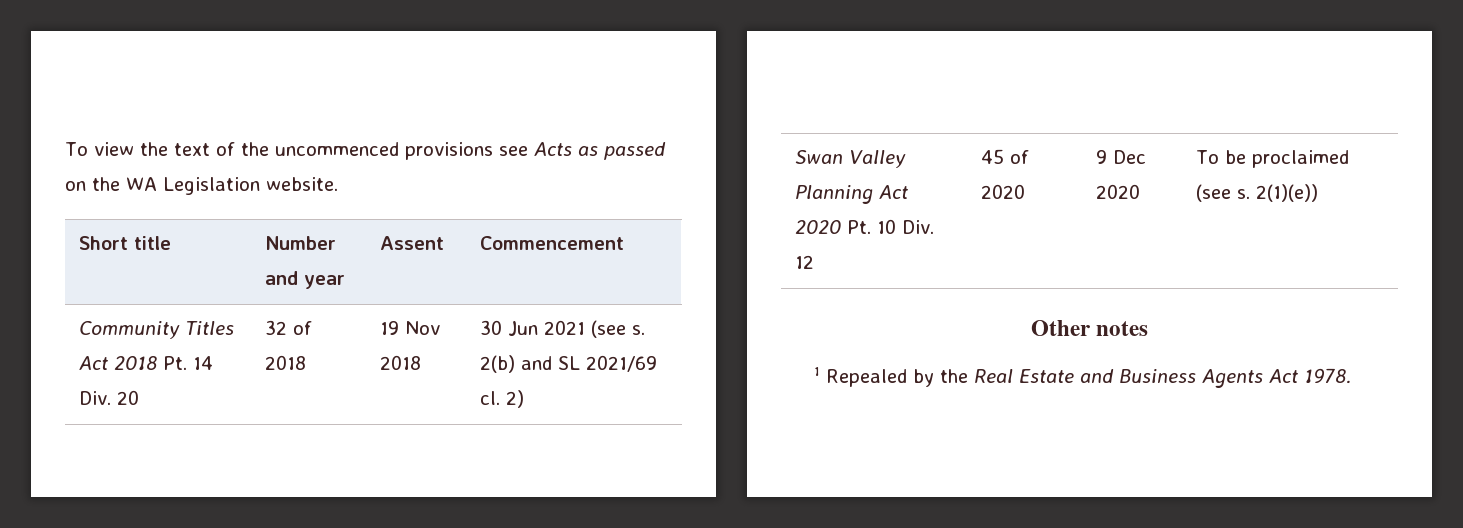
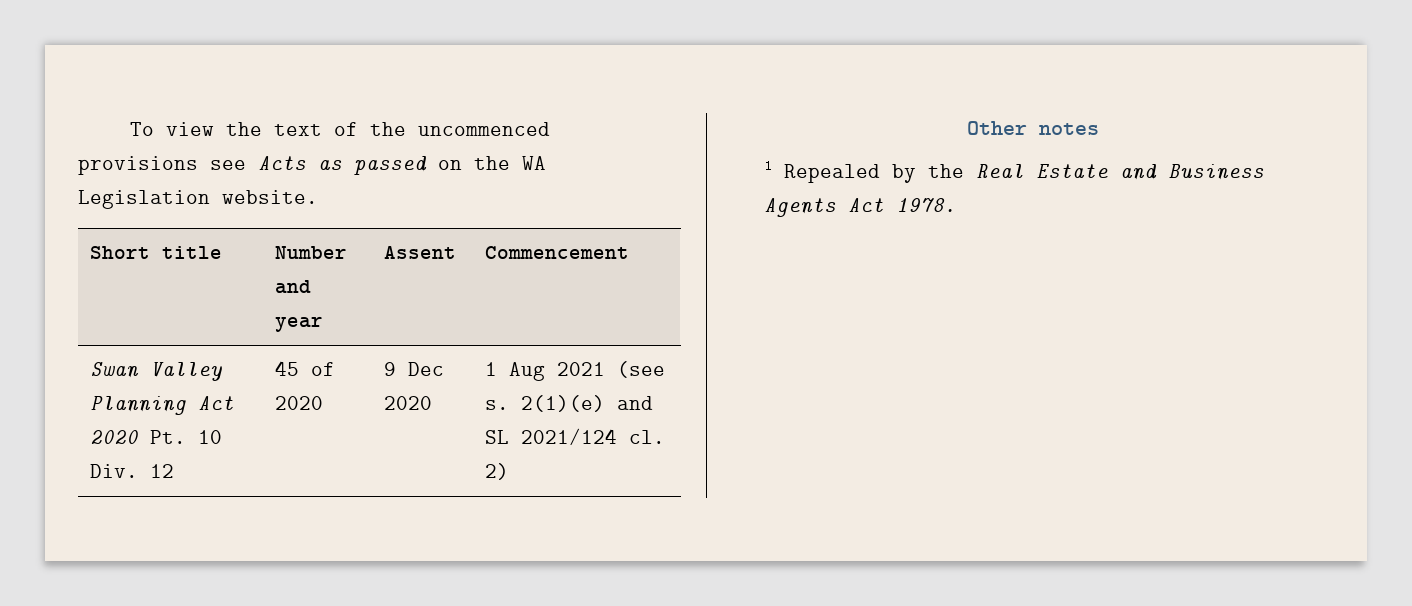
- Community Titles Act 2018 Pt. 14 Div. 20 | 32 of 2018 | 19 Nov 2018 | 30 Jun 2021 (see s. 2(b) and SL 2021/69 cl. 2)
- Swan Valley Planning Act 2020 Pt. 10 Div. 12 | 45 of 2020 | 9 Dec 2020 | To be proclaimed (see s. 2(1)(e))
+ Swan Valley Planning Act 2020 Pt. 10 Div. 12 | 45 of 2020 | 9 Dec 2020 | 1 Aug 2021 (see s. 2(1)(e) and SL 2021/124 cl. 2)

